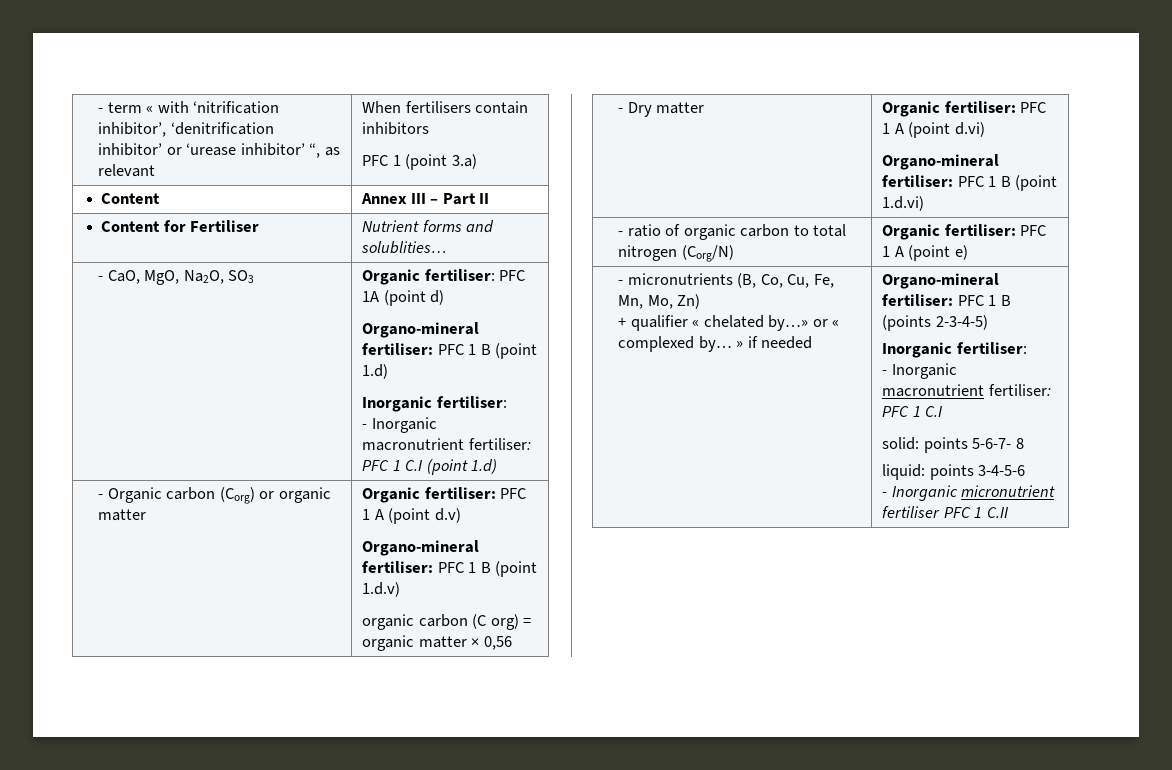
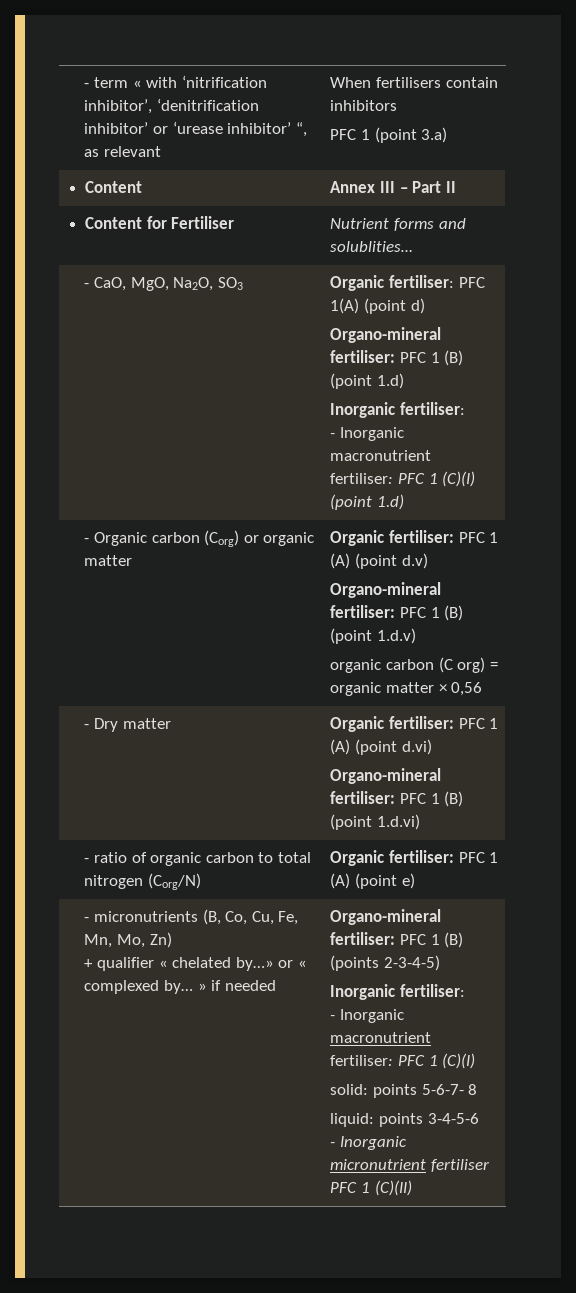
- - CaO, MgO, Na2O, SO3 | Organic fertiliser: PFC 1A (point d)
- Organo-mineral fertiliser: PFC 1 B (point 1.d)
+ - CaO, MgO, Na2O, SO3 | Organic fertiliser: PFC 1(A) (point d)
+ Organo-mineral fertiliser: PFC 1 (B) (point 1.d)
  Inorganic fertiliser:
- - Inorganic macronutrient fertiliser: PFC 1 C.I (point 1.d)
+ - Inorganic macronutrient fertiliser: PFC 1 (C)(I) (point 1.d)
- - Organic carbon (Corg) or organic matter | Organic fertiliser: PFC 1 A (point d.v)
- Organo-mineral fertiliser: PFC 1 B (point 1.d.v)
+ - Organic carbon (Corg) or organic matter | Organic fertiliser: PFC 1 (A) (point d.v)
+ Organo-mineral fertiliser: PFC 1 (B) (point 1.d.v)
- - Dry matter | Organic fertiliser: PFC 1 A (point d.vi)
- Organo-mineral fertiliser: PFC 1 B (point 1.d.vi)
+ - Dry matter | Organic fertiliser: PFC 1 (A) (point d.vi)
+ Organo-mineral fertiliser: PFC 1 (B) (point 1.d.vi)
- - ratio of organic carbon to total nitrogen (Corg/N) | Organic fertiliser: PFC 1 A (point e)
+ - ratio of organic carbon to total nitrogen (Corg/N) | Organic fertiliser: PFC 1 (A) (point e)
- Organo-mineral fertiliser: PFC 1 B (points 2-3-4-5)
+ Organo-mineral fertiliser: PFC 1 (B) (points 2-3-4-5)
  Inorganic fertiliser:
- - Inorganic macronutrient fertiliser: PFC 1 C.I
+ - Inorganic macronutrient fertiliser: PFC 1 (C)(I)
- - Inorganic micronutrient fertiliser PFC 1 C.II
+ - Inorganic micronutrient fertiliser PFC 1 (C)(II)

